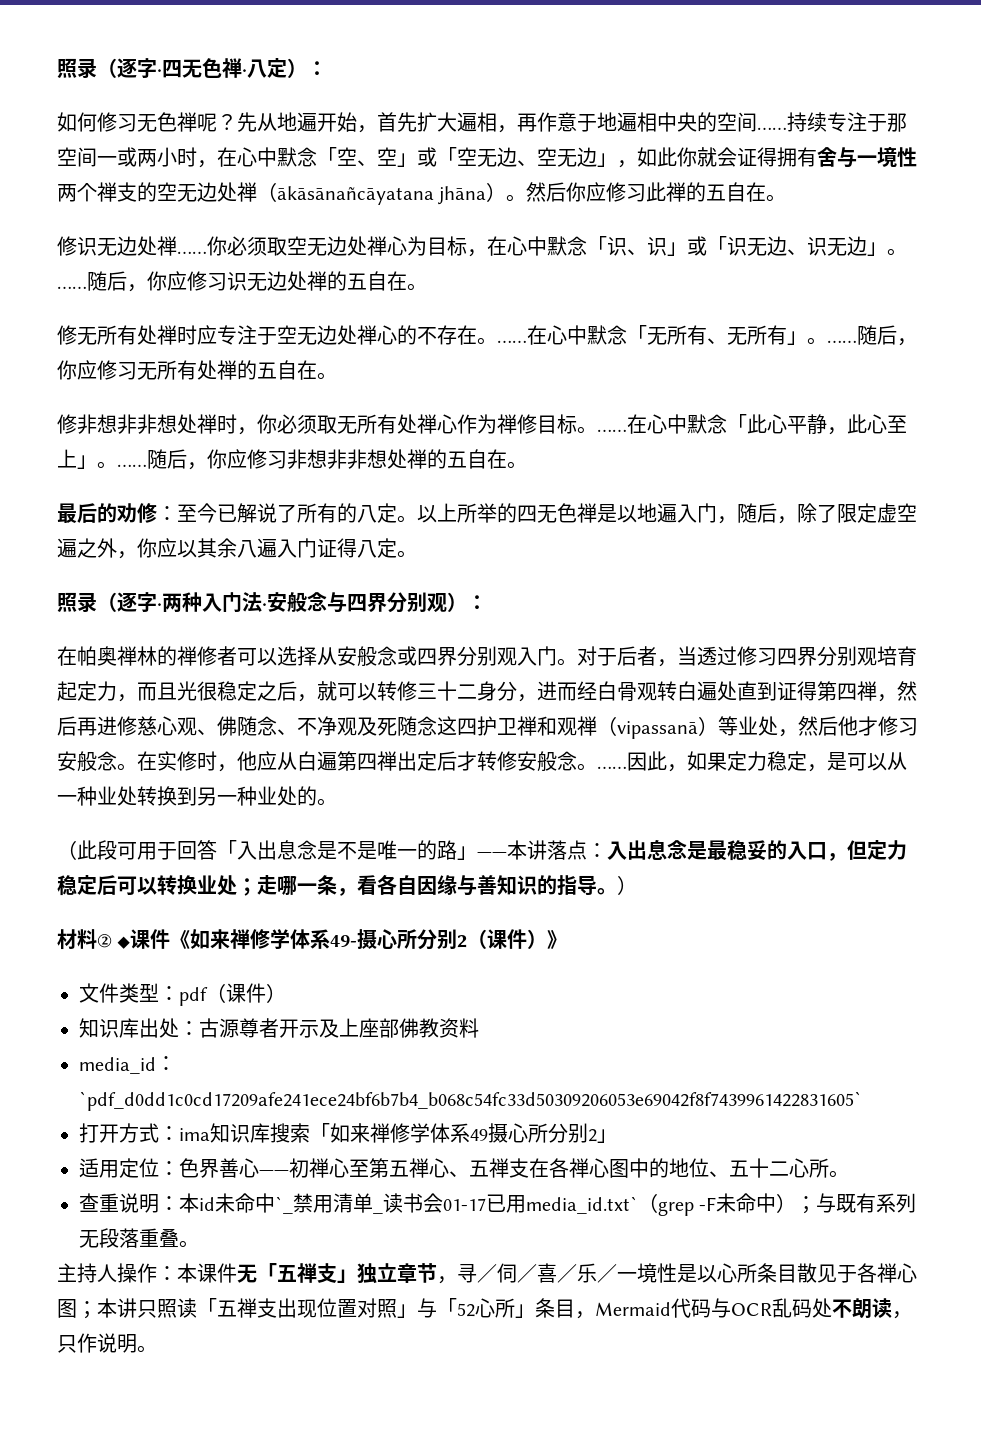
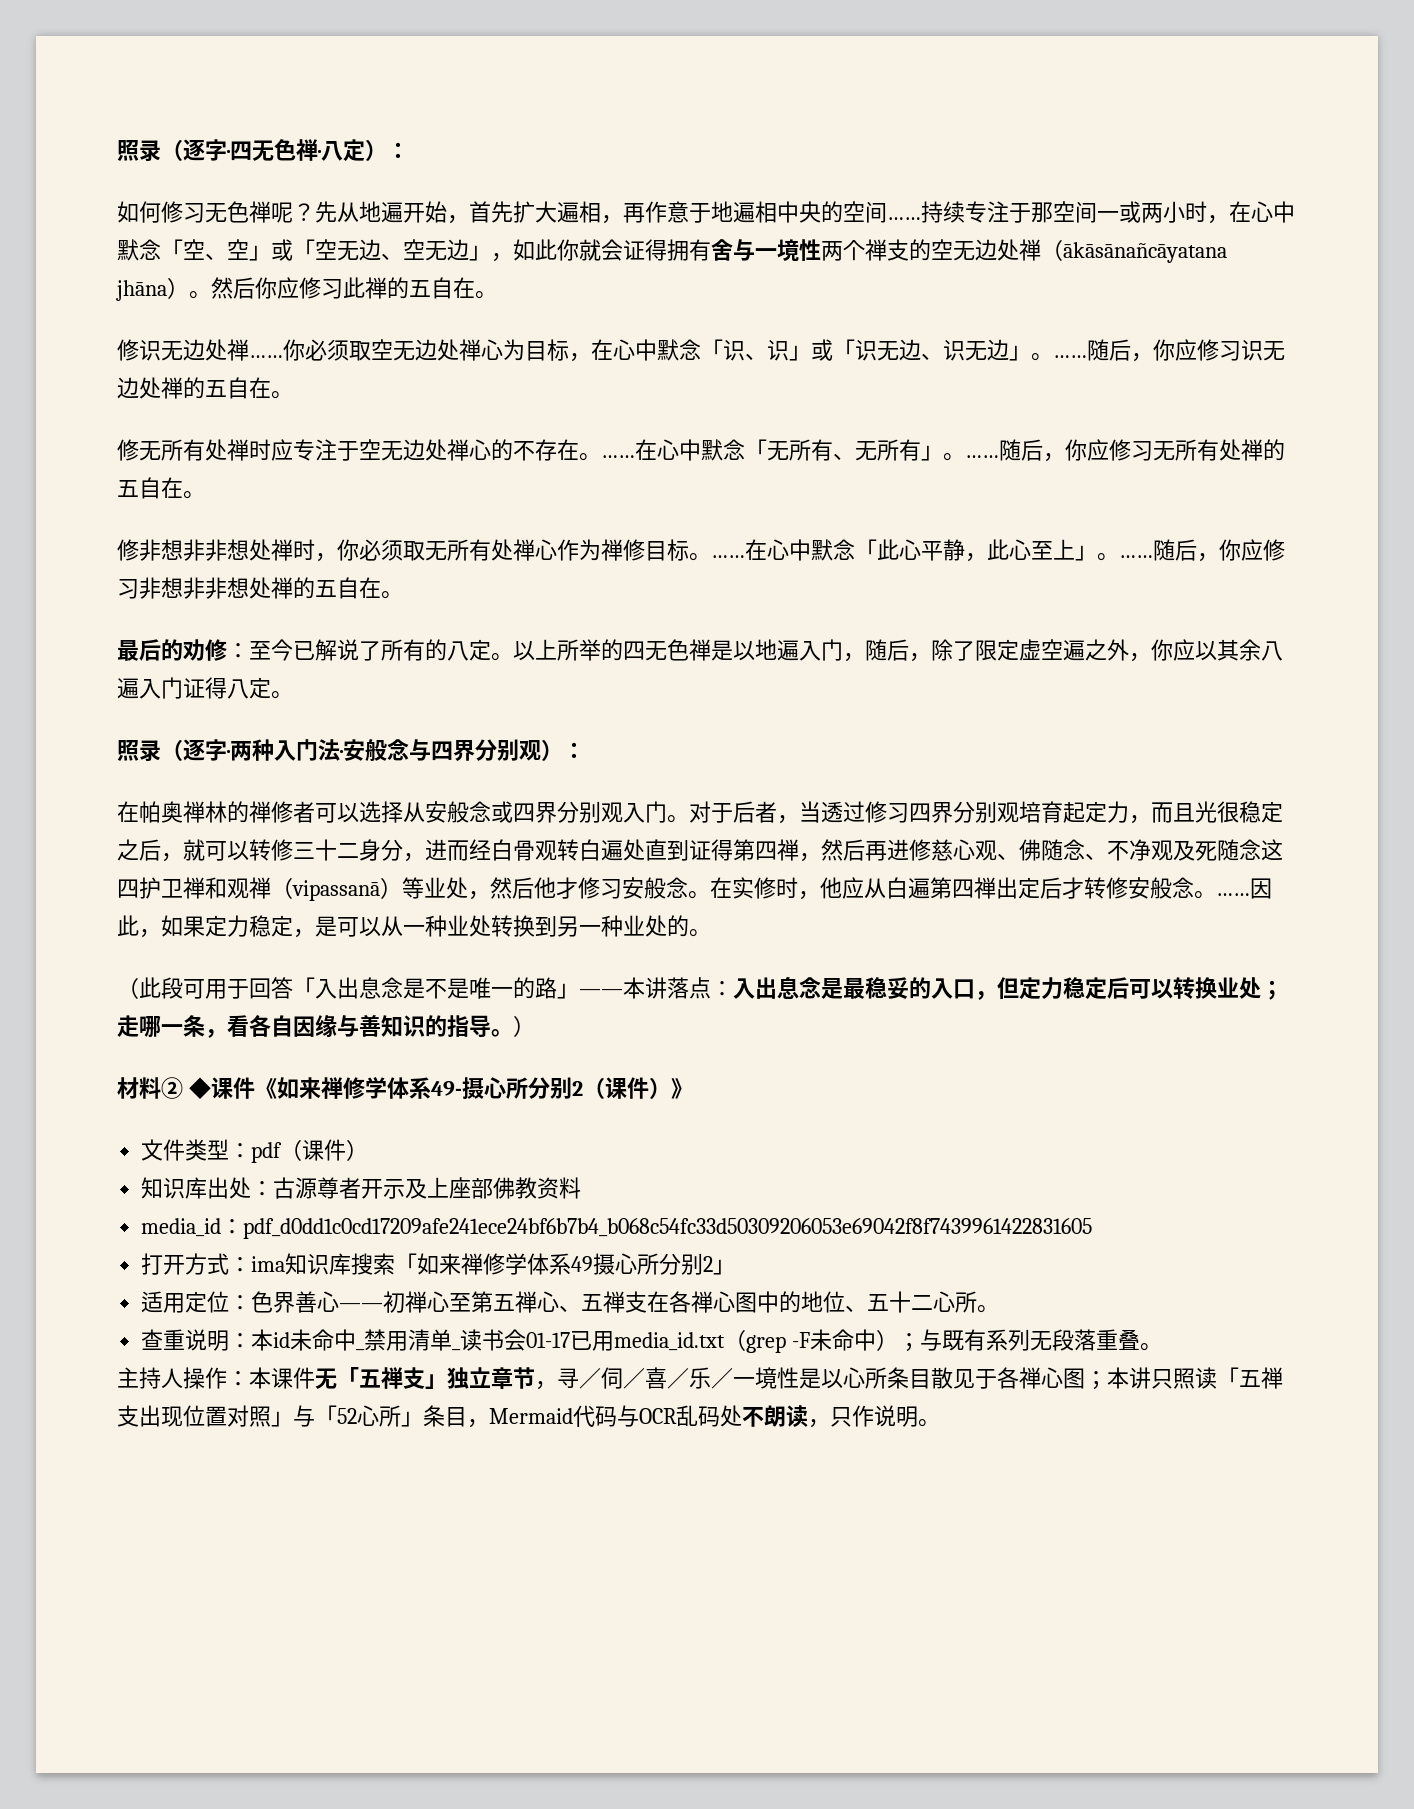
- media_id：`pdf_d0dd1c0cd17209afe241ece24bf6b7b4_b068c54fc33d50309206053e69042f8f7439961422831605`
+ media_id：pdf_d0dd1c0cd17209afe241ece24bf6b7b4_b068c54fc33d50309206053e69042f8f7439961422831605
- 查重说明：本id未命中`_禁用清单_读书会01-17已用media_id.txt`（grep -F未命中）；与既有系列无段落重叠。
+ 查重说明：本id未命中_禁用清单_读书会01-17已用media_id.txt（grep -F未命中）；与既有系列无段落重叠。

